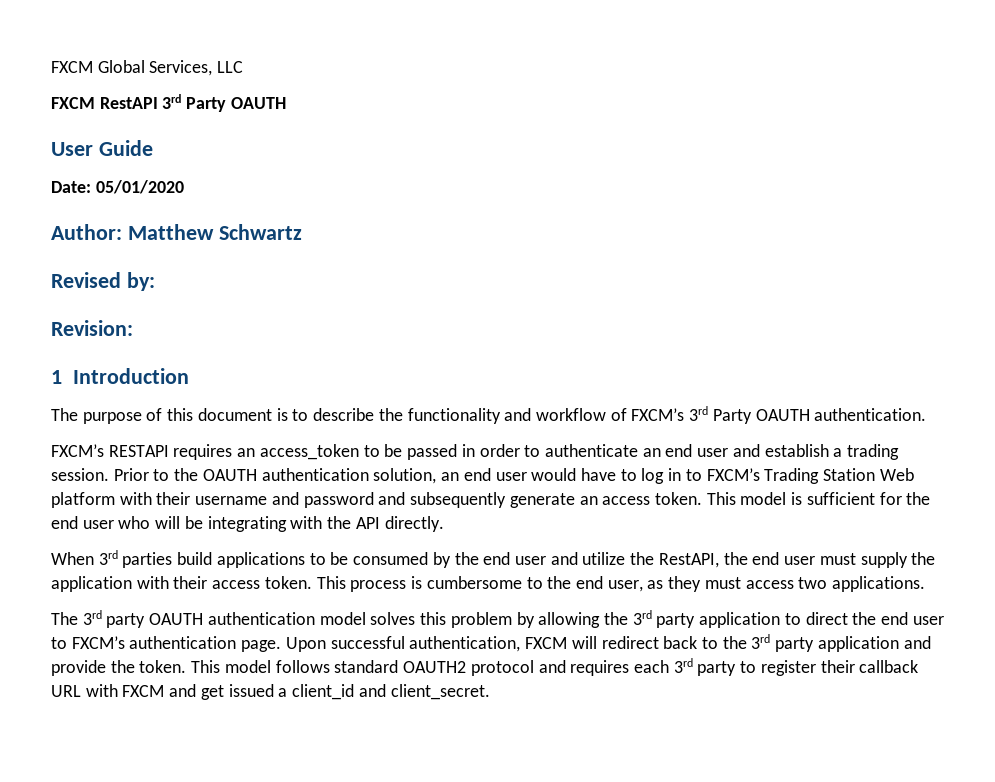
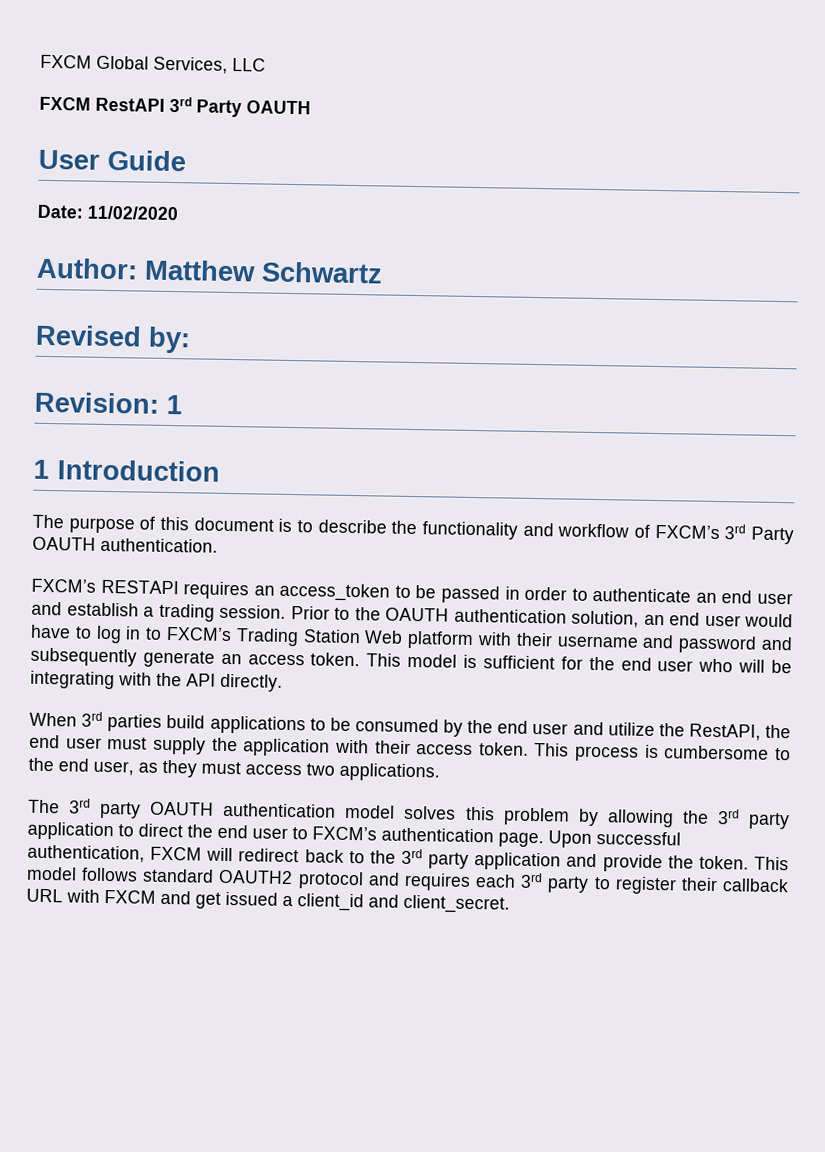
- Date: 05/01/2020
+ Date: 11/02/2020
- Revision:
+ Revision: 1

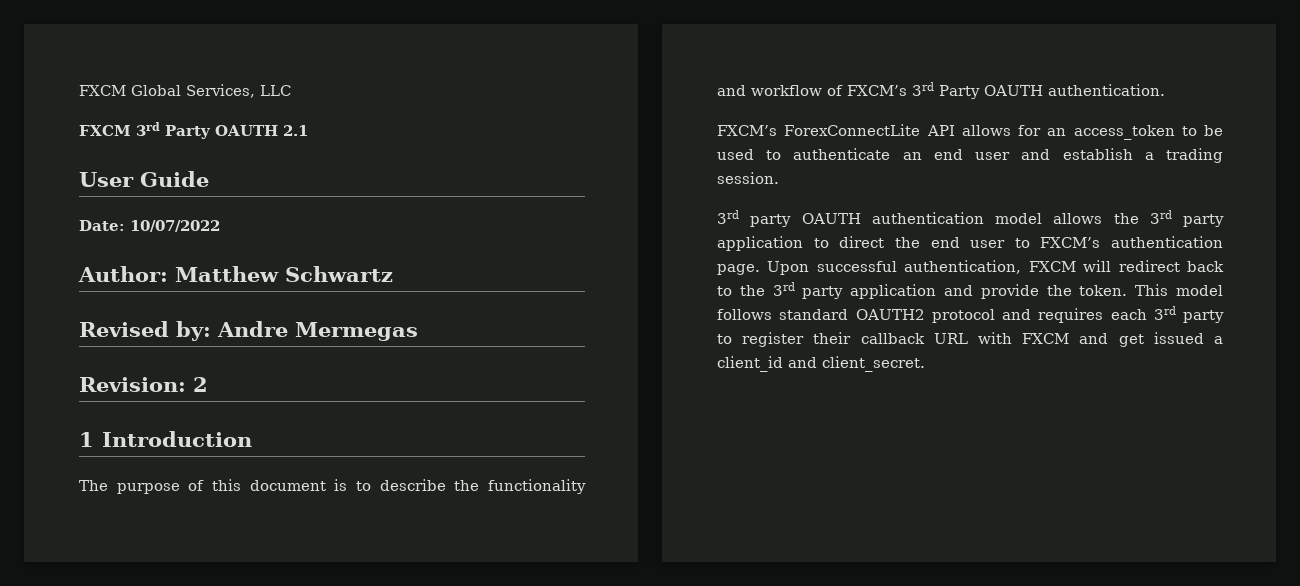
- FXCM RestAPI 3rd Party OAUTH
+ FXCM 3rd Party OAUTH 2.1
- Date: 11/02/2020
+ Date: 10/07/2022
- Revised by:
+ Revised by: Andre Mermegas
- Revision: 1
+ Revision: 2
- FXCM’s RESTAPI requires an access_token to be passed in order to authenticate an end user and establish a trading session. Prior to the OAUTH authentication solution, an end user would have to log in to FXCM’s Trading Station Web platform with their username and password and subsequently generate an access token. This model is sufficient for the end user who will be integrating with the API directly.
- When 3rd parties build applications to be consumed by the end user and utilize the RestAPI, the end user must supply the application with their access token. This process is cumbersome to the end user, as they must access two applications.
- The 3rd party OAUTH authentication model solves this problem by allowing the 3rd party application to direct the end user to FXCM’s authentication page.
+ FXCM’s ForexConnectLite API allows for an access_token to be used to authenticate an end user and establish a trading session.
+ 3rd party OAUTH authentication model allows the 3rd party application to direct the end user to FXCM’s authentication page.

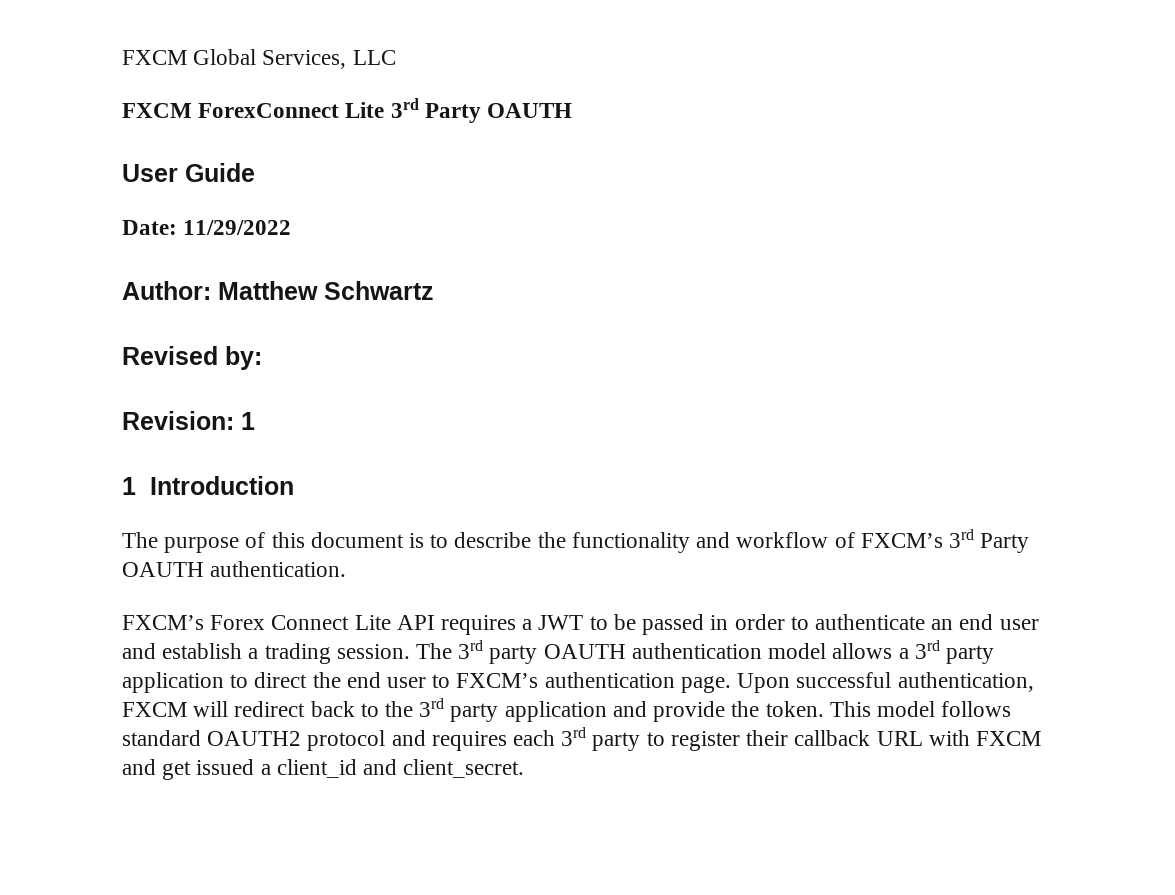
- FXCM 3rd Party OAUTH 2.1
+ FXCM ForexConnect Lite 3rd Party OAUTH
- Date: 10/07/2022
+ Date: 11/29/2022
- Revised by: Andre Mermegas
+ Revised by:
- Revision: 2
+ Revision: 1
- FXCM’s ForexConnectLite API allows for an access_token to be used to authenticate an end user and establish a trading session.
- 3rd party OAUTH authentication model allows the 3rd party application to direct the end user to FXCM’s authentication page.
+ FXCM’s Forex Connect Lite API requires a JWT to be passed in order to authenticate an end user and establish a trading session. The 3rd party OAUTH authentication model allows a 3rd party application to direct the end user to FXCM’s authentication page.

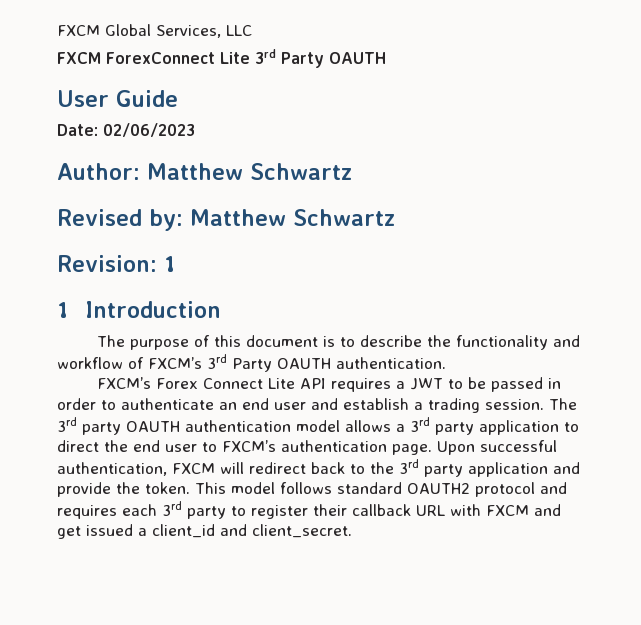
- Date: 11/29/2022
+ Date: 02/06/2023
- Revised by:
+ Revised by: Matthew Schwartz

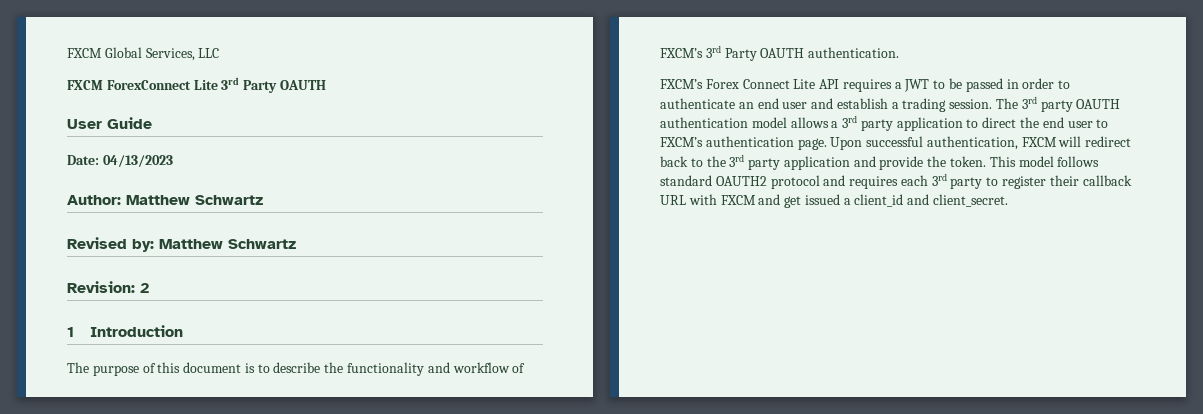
- Date: 02/06/2023
+ Date: 04/13/2023
- Revision: 1
+ Revision: 2

